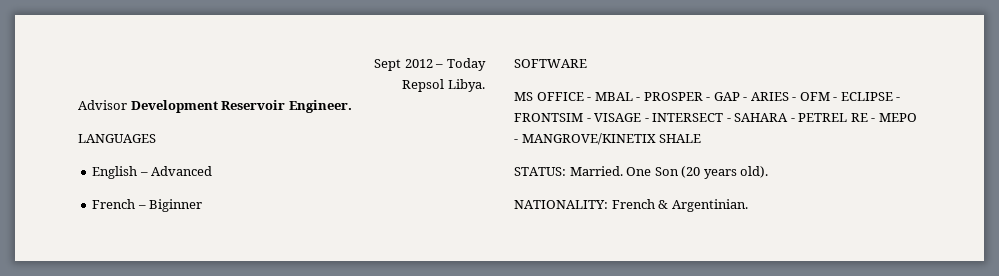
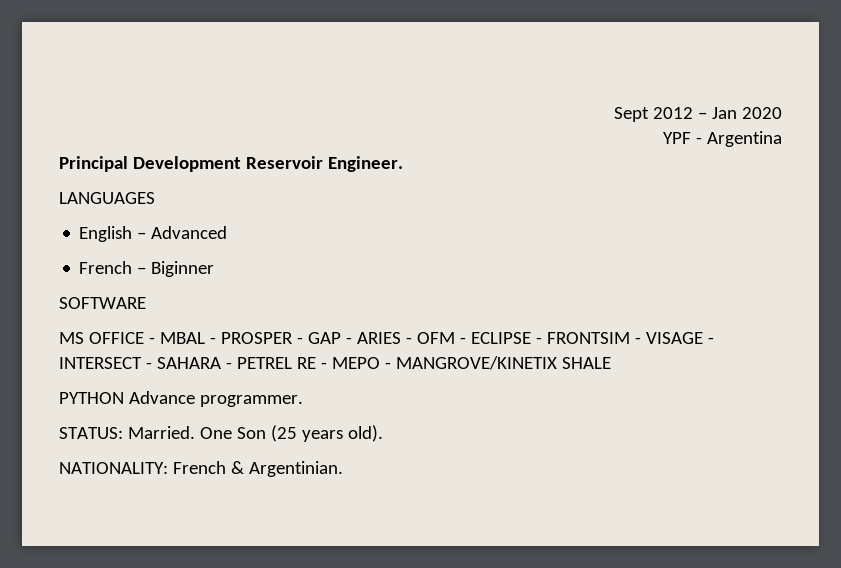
- Sept 2012 – Today
- Repsol Libya.
- Advisor Development Reservoir Engineer.
+ Sept 2012 – Jan 2020
+ YPF - Argentina
+ Principal Development Reservoir Engineer.
+ PYTHON Advance programmer.
- One Son (20 years old).
+ One Son (25 years old).

